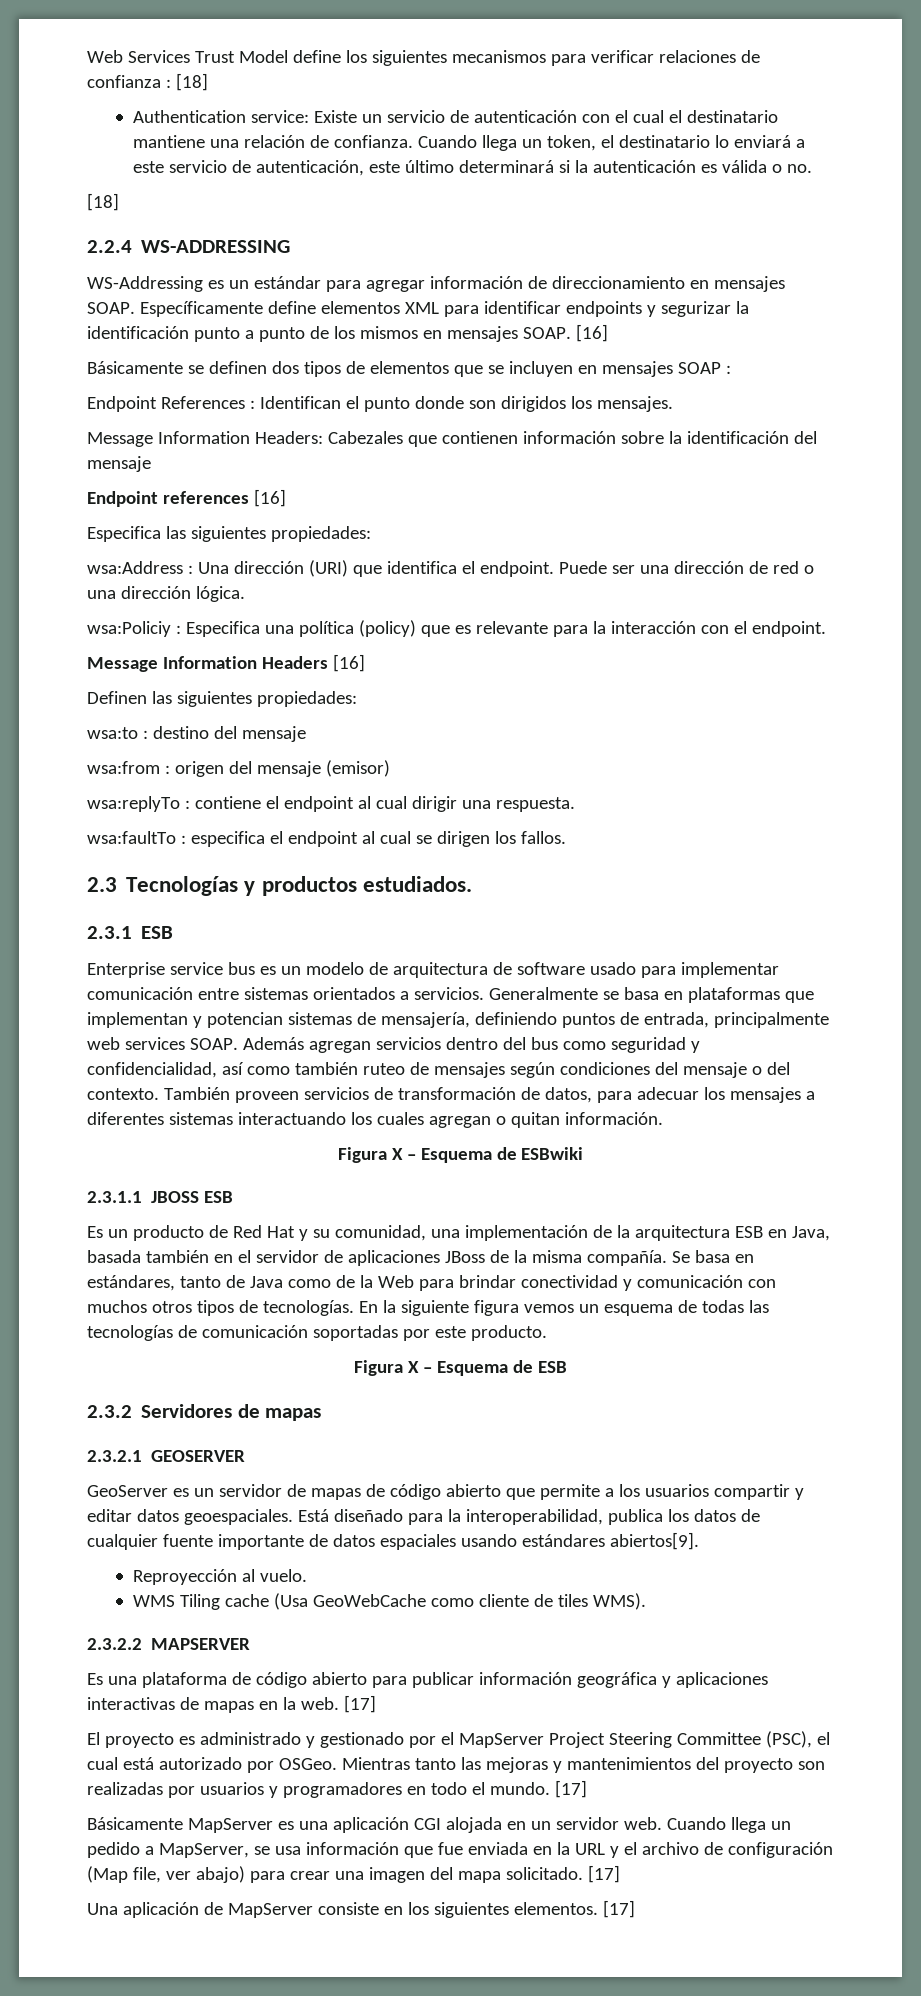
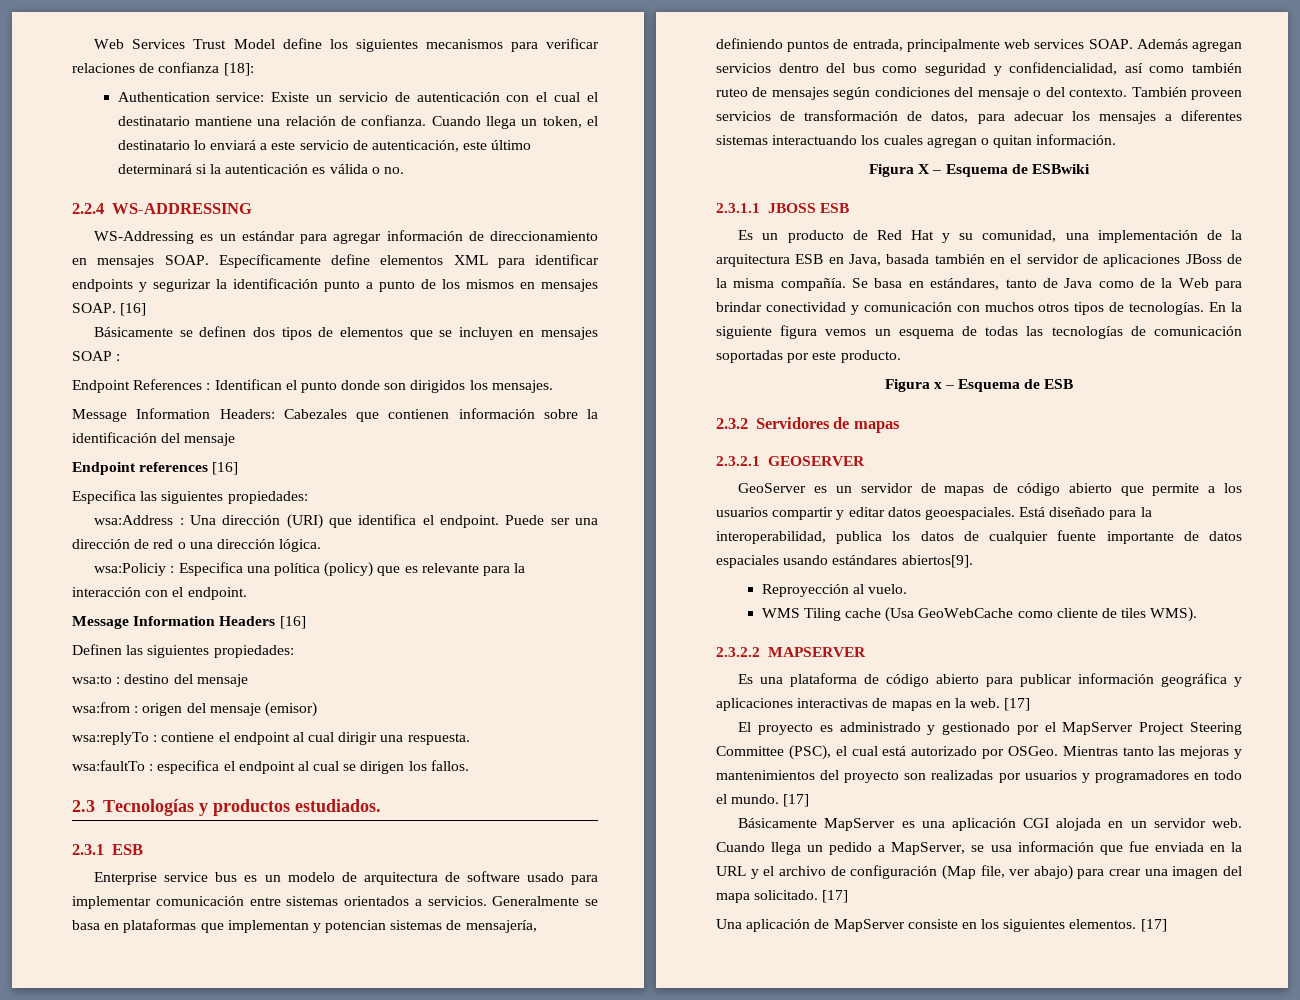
- Web Services Trust Model define los siguientes mecanismos para verificar relaciones de confianza : [18]
+ Web Services Trust Model define los siguientes mecanismos para verificar relaciones de confianza [18]:
  Cuando llega un token, el destinatario lo enviará a este servicio de autenticación, este último determinará si la autenticación es válida o no.
- [18]
- Figura X – Esquema de ESB
+ Figura x – Esquema de ESB

